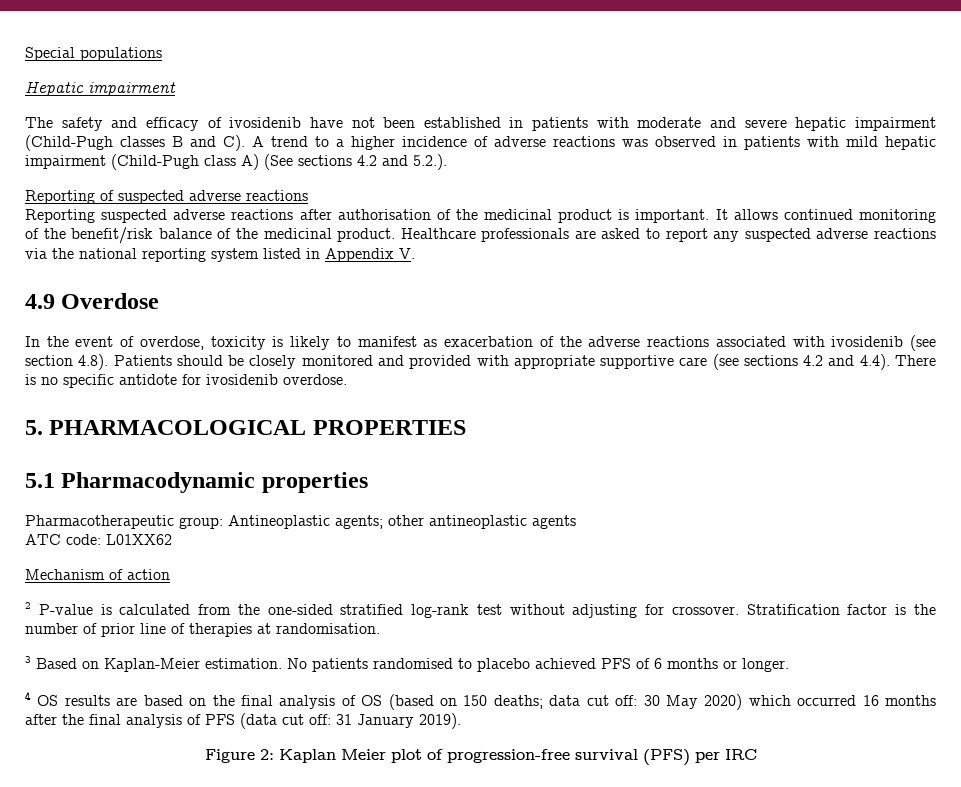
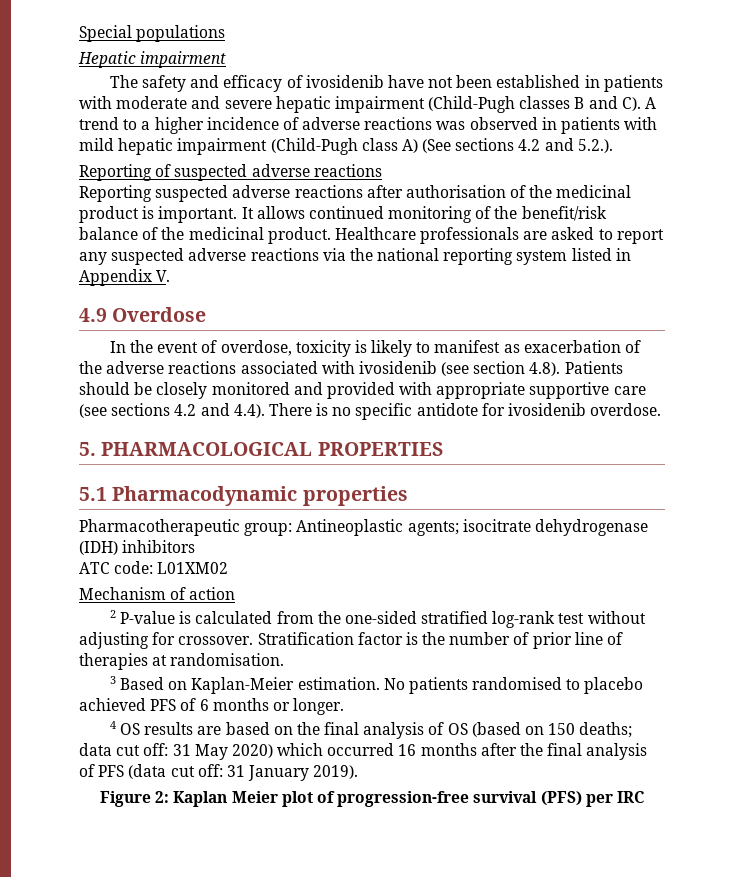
- Pharmacotherapeutic group: Antineoplastic agents; other antineoplastic agents
+ Pharmacotherapeutic group: Antineoplastic agents; isocitrate dehydrogenase (IDH) inhibitors
- ATC code: L01XX62
+ ATC code: L01XM02
- 4 OS results are based on the final analysis of OS (based on 150 deaths; data cut off: 30 May 2020) which occurred 16 months after the final analysis of PFS (data cut off: 31 January 2019).
+ 4 OS results are based on the final analysis of OS (based on 150 deaths; data cut off: 31 May 2020) which occurred 16 months after the final analysis of PFS (data cut off: 31 January 2019).

